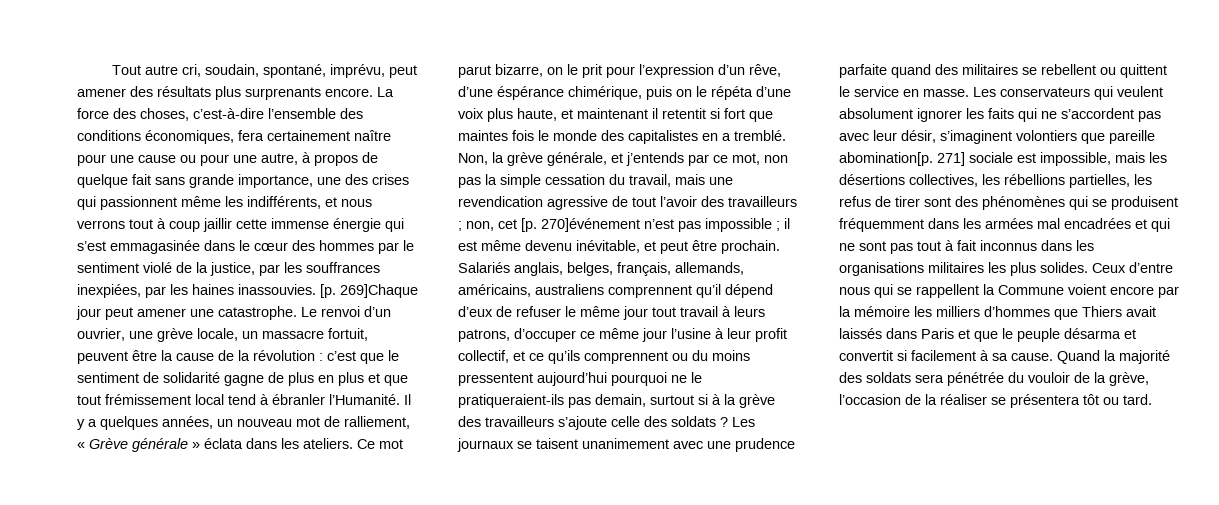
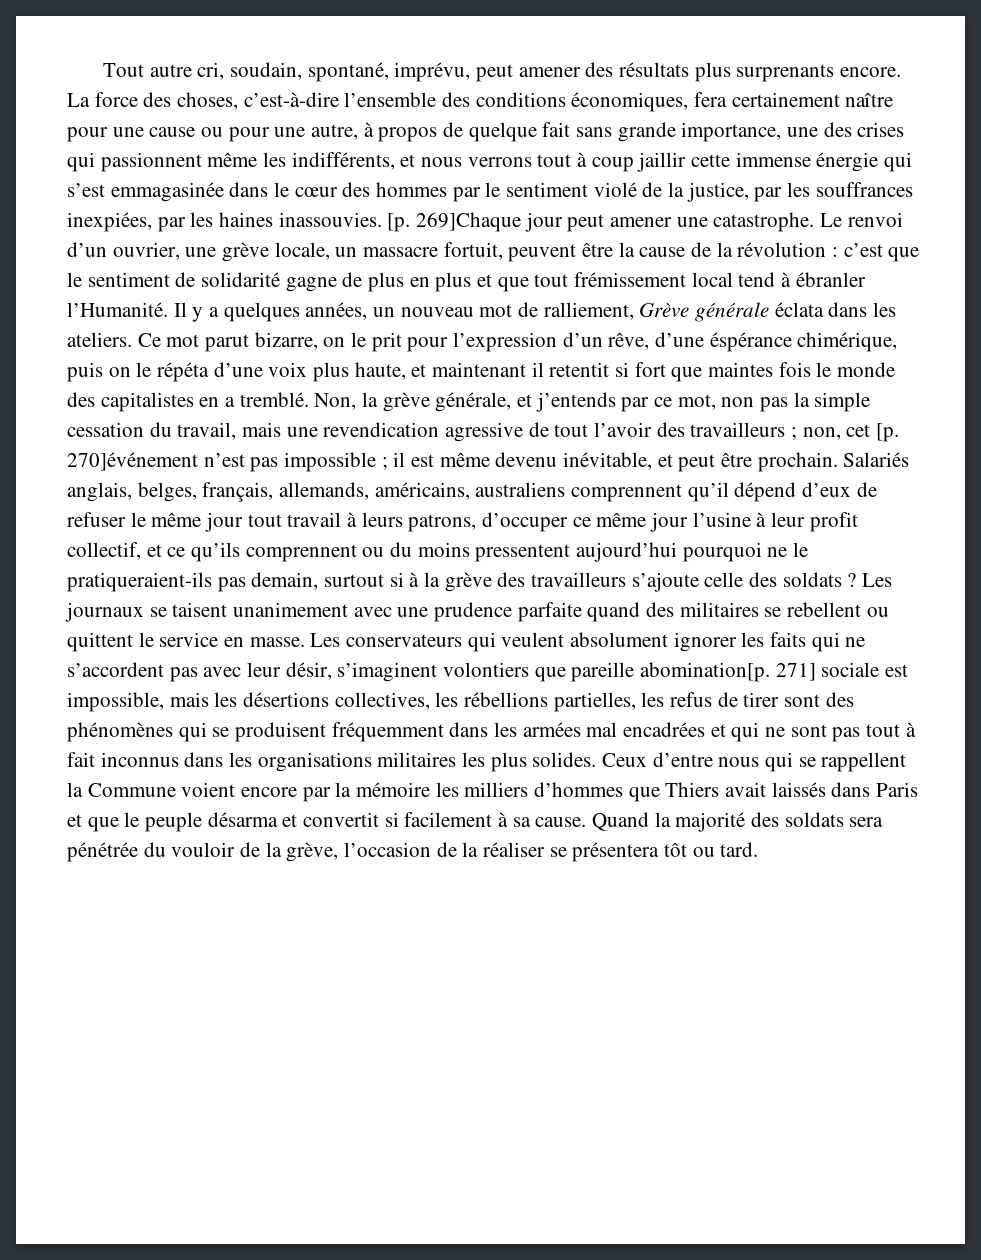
- Il y a quelques années, un nouveau mot de ralliement, « Grève générale » éclata dans les ateliers.
+ Il y a quelques années, un nouveau mot de ralliement, Grève générale éclata dans les ateliers.

